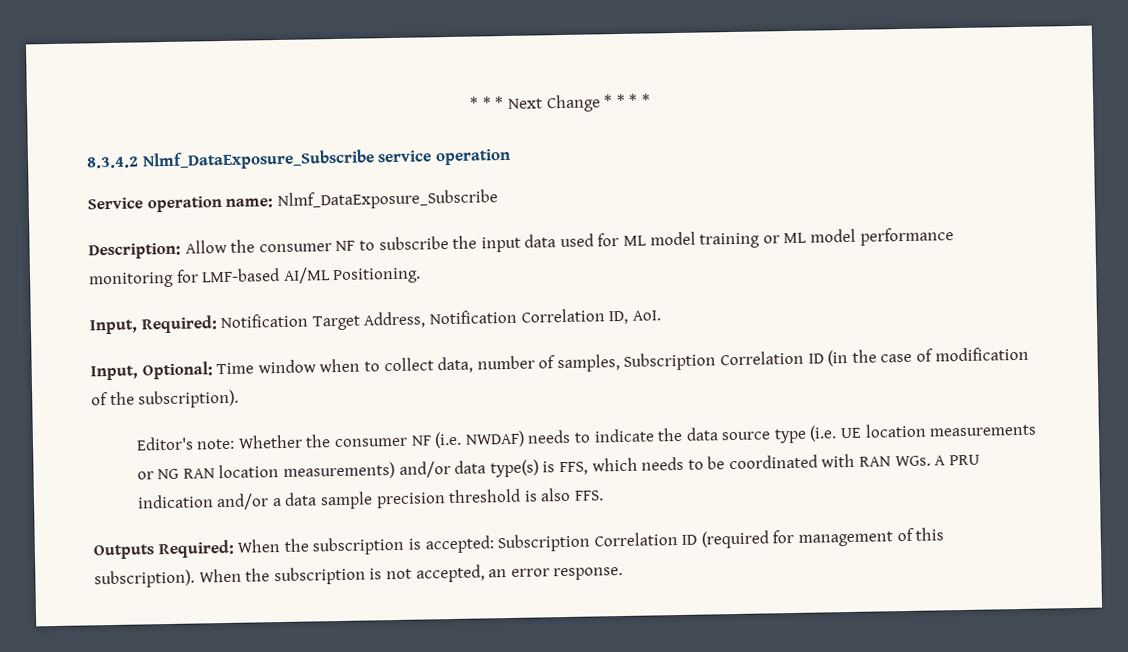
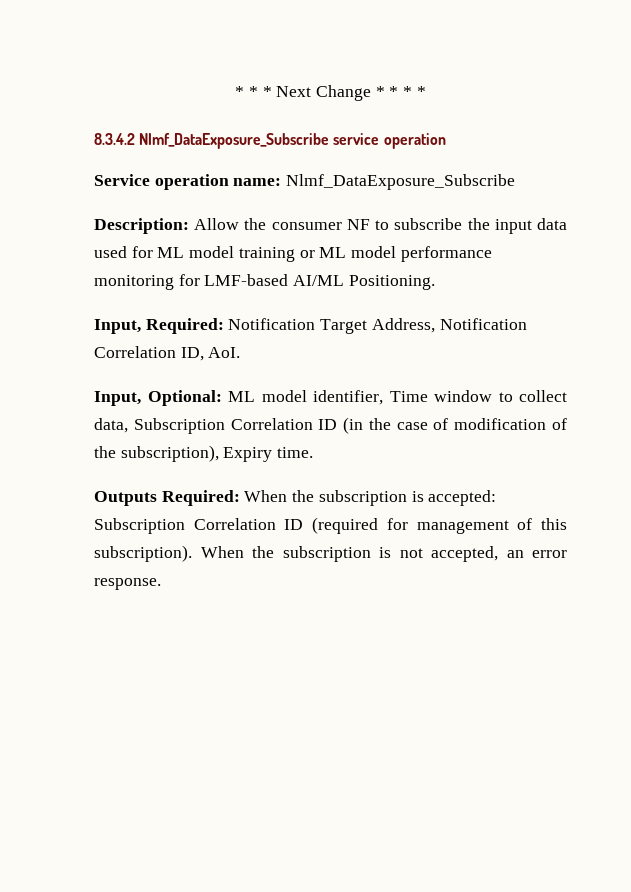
- Input, Optional: Time window when to collect data, number of samples, Subscription Correlation ID (in the case of modification of the subscription).
- Editor's note: Whether the consumer NF (i.e. NWDAF) needs to indicate the data source type (i.e. UE location measurements or NG RAN location measurements) and/or data type(s) is FFS, which needs to be coordinated with RAN WGs. A PRU indication and/or a data sample precision threshold is also FFS.
+ Input, Optional: ML model identifier, Time window to collect data, Subscription Correlation ID (in the case of modification of the subscription), Expiry time.

